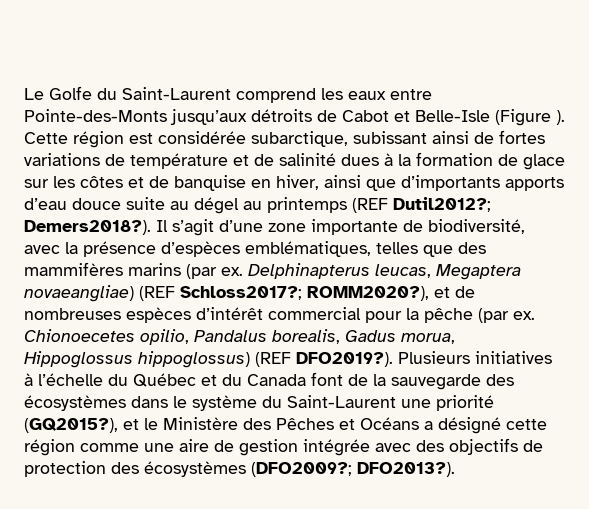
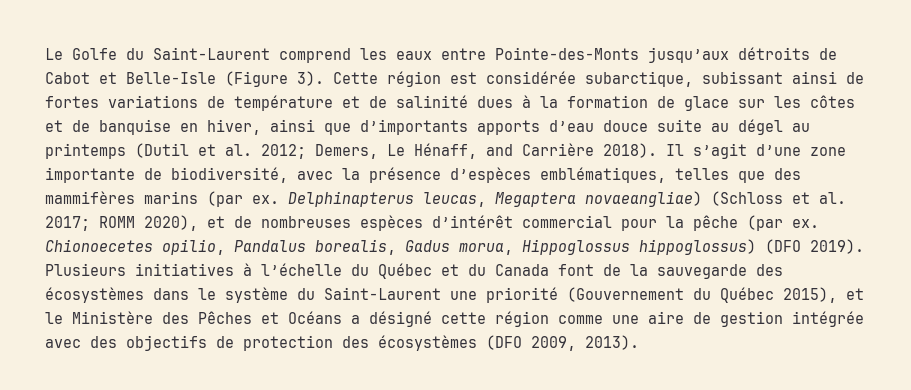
- Le Golfe du Saint-Laurent comprend les eaux entre Pointe-des-Monts jusqu’aux détroits de Cabot et Belle-Isle (Figure ).
+ Le Golfe du Saint-Laurent comprend les eaux entre Pointe-des-Monts jusqu’aux détroits de Cabot et Belle-Isle (Figure 3).
- Cette région est considérée subarctique, subissant ainsi de fortes variations de température et de salinité dues à la formation de glace sur les côtes et de banquise en hiver, ainsi que d’importants apports d’eau douce suite au dégel au printemps (REF Dutil2012?; Demers2018?).
+ Cette région est considérée subarctique, subissant ainsi de fortes variations de température et de salinité dues à la formation de glace sur les côtes et de banquise en hiver, ainsi que d’importants apports d’eau douce suite au dégel au printemps (Dutil et al. 2012; Demers, Le Hénaff, and Carrière 2018).
- Delphinapterus leucas, Megaptera novaeangliae) (REF Schloss2017?; ROMM2020?), et de nombreuses espèces d’intérêt commercial pour la pêche (par ex.
+ Delphinapterus leucas, Megaptera novaeangliae) (Schloss et al. 2017; ROMM 2020), et de nombreuses espèces d’intérêt commercial pour la pêche (par ex.
- Chionoecetes opilio, Pandalus borealis, Gadus morua, Hippoglossus hippoglossus) (REF DFO2019?).
+ Chionoecetes opilio, Pandalus borealis, Gadus morua, Hippoglossus hippoglossus) (DFO 2019).
- Plusieurs initiatives à l’échelle du Québec et du Canada font de la sauvegarde des écosystèmes dans le système du Saint-Laurent une priorité (GQ2015?), et le Ministère des Pêches et Océans a désigné cette région comme une aire de gestion intégrée avec des objectifs de protection des écosystèmes (DFO2009?; DFO2013?).
+ Plusieurs initiatives à l’échelle du Québec et du Canada font de la sauvegarde des écosystèmes dans le système du Saint-Laurent une priorité (Gouvernement du Québec 2015), et le Ministère des Pêches et Océans a désigné cette région comme une aire de gestion intégrée avec des objectifs de protection des écosystèmes (DFO 2009, 2013).

